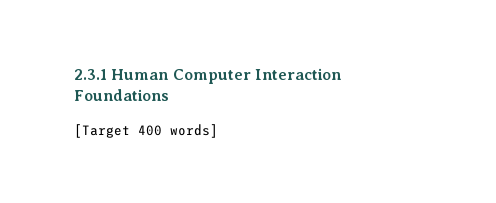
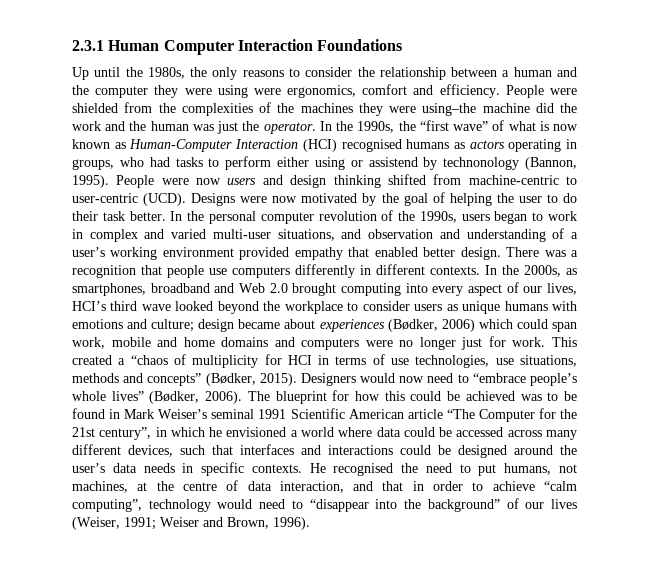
- [Target 400 words]
+ Up until the 1980s, the only reasons to consider the relationship between a human and the computer they were using were ergonomics, comfort and efficiency. People were shielded from the complexities of the machines they were using–the machine did the work and the human was just the operator. In the 1990s, the “first wave” of what is now known as Human-Computer Interaction (HCI) recognised humans as actors operating in groups, who had tasks to perform either using or assistend by technonology (Bannon, 1995). People were now users and design thinking shifted from machine-centric to user-centric (UCD). Designs were now motivated by the goal of helping the user to do their task better. In the personal computer revolution of the 1990s, users began to work in complex and varied multi-user situations, and observation and understanding of a user’s working environment provided empathy that enabled better design. There was a recognition that people use computers differently in different contexts. In the 2000s, as smartphones, broadband and Web 2.0 brought computing into every aspect of our lives, HCI’s third wave looked beyond the workplace to consider users as unique humans with emotions and culture; design became about experiences (Bødker, 2006) which could span work, mobile and home domains and computers were no longer just for work. This created a “chaos of multiplicity for HCI in terms of use technologies, use situations, methods and concepts” (Bødker, 2015). Designers would now need to “embrace people’s whole lives” (Bødker, 2006). The blueprint for how this could be achieved was to be found in Mark Weiser’s seminal 1991 Scientific American article “The Computer for the 21st century”, in which he envisioned a world where data could be accessed across many different devices, such that interfaces and interactions could be designed around the user’s data needs in specific contexts. He recognised the need to put humans, not machines, at the centre of data interaction, and that in order to achieve “calm computing”, technology would need to “disappear into the background” of our lives (Weiser, 1991; Weiser and Brown, 1996).

